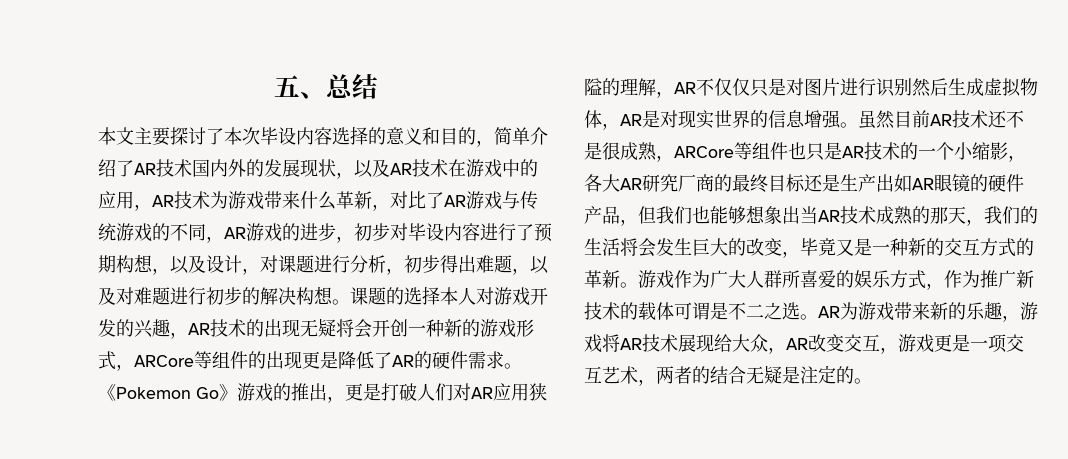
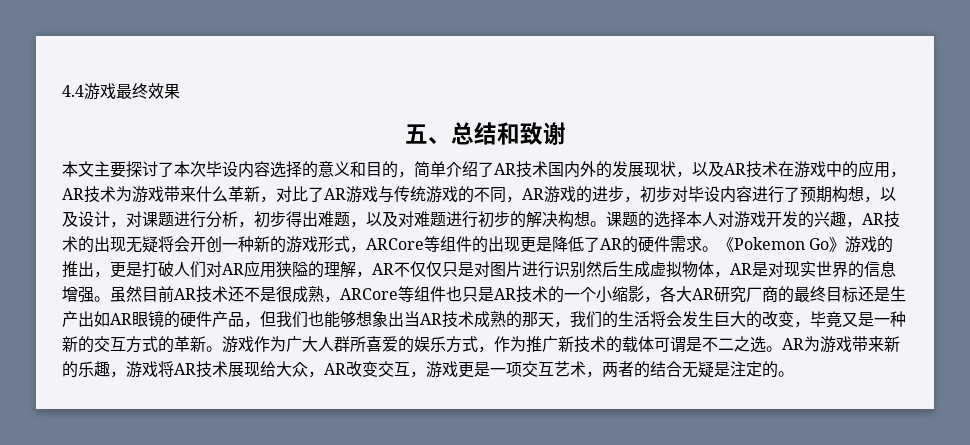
+ 4.4游戏最终效果
- 五、总结
+ 五、总结和致谢

